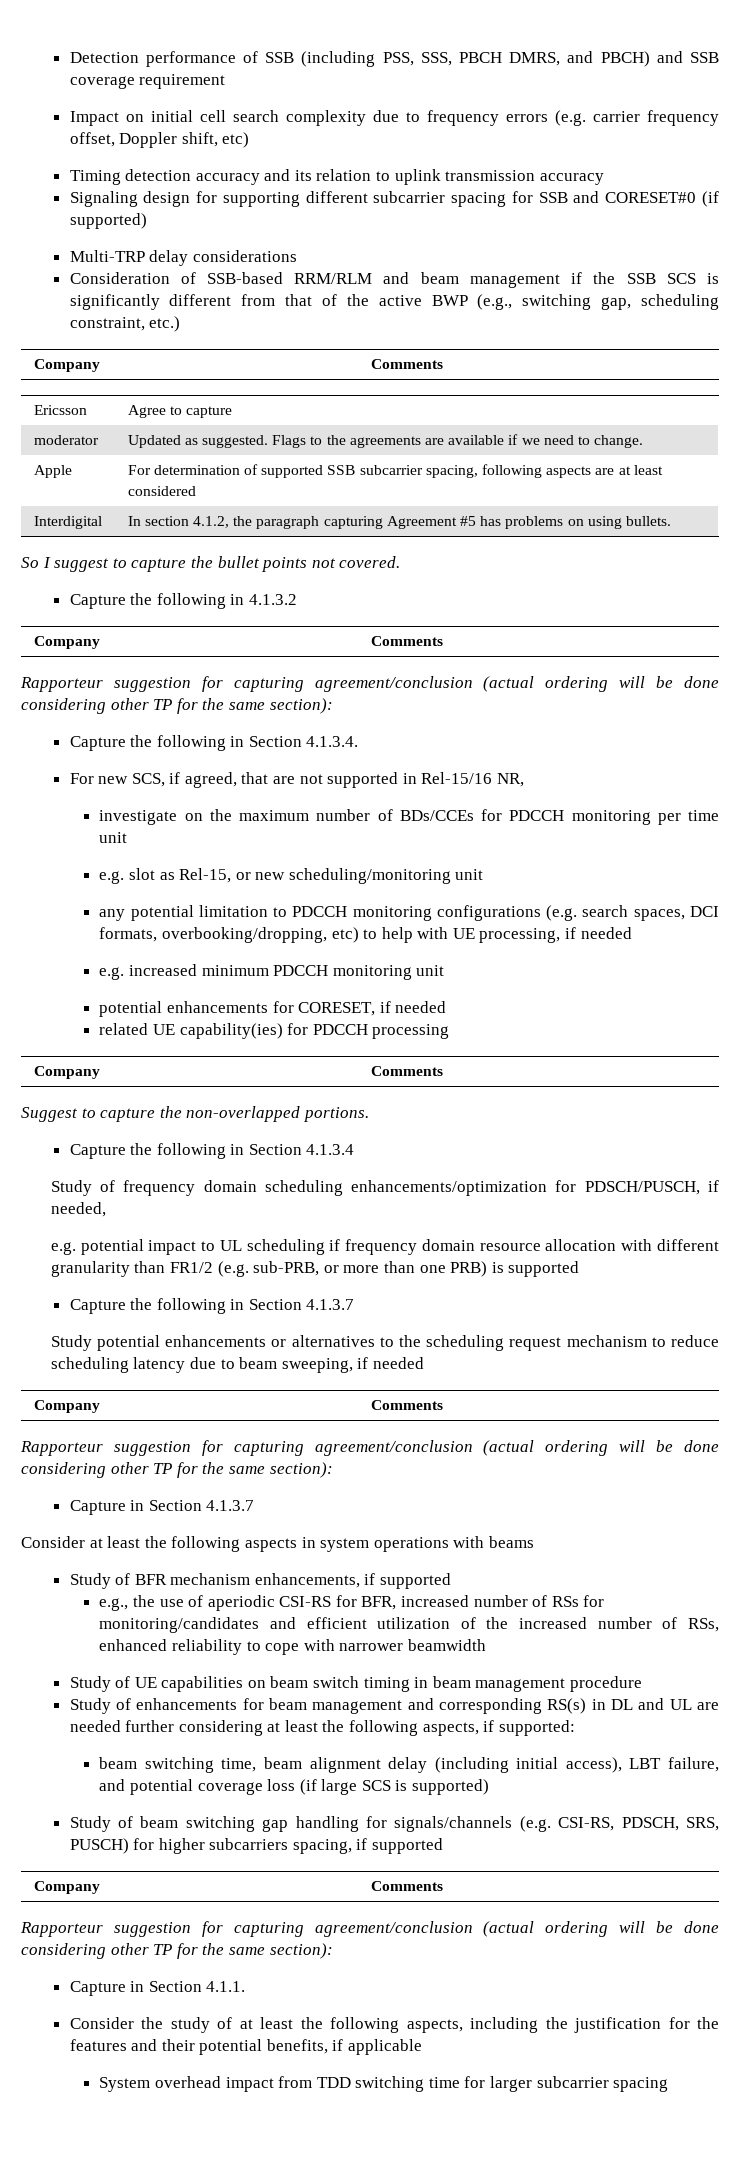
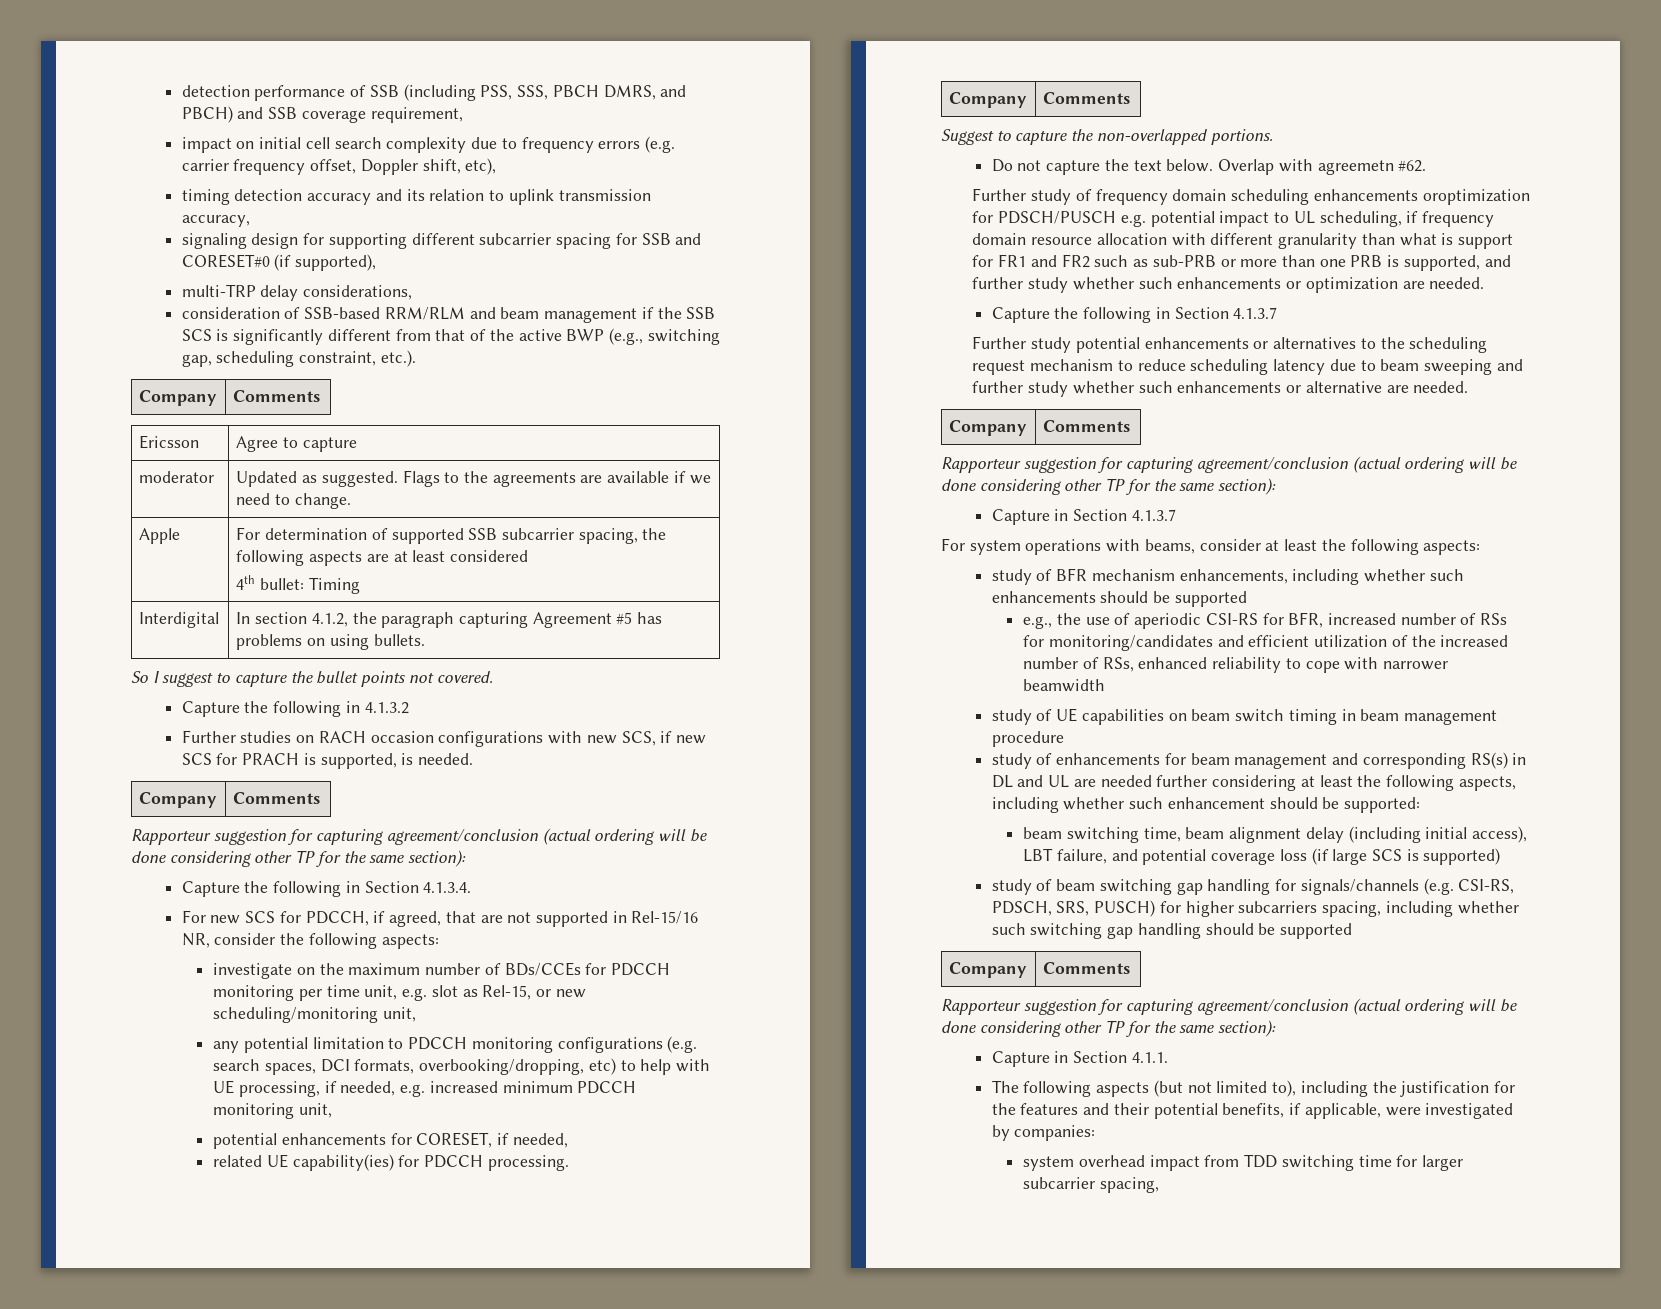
- Detection performance of SSB (including PSS, SSS, PBCH DMRS, and PBCH) and SSB coverage requirement
- Impact on initial cell search complexity due to frequency errors (e.g. carrier frequency offset, Doppler shift, etc)
- Timing detection accuracy and its relation to uplink transmission accuracy
- Signaling design for supporting different subcarrier spacing for SSB and CORESET#0 (if supported)
- Multi-TRP delay considerations
- Consideration of SSB-based RRM/RLM and beam management if the SSB SCS is significantly different from that of the active BWP (e.g., switching gap, scheduling constraint, etc.)
+ detection performance of SSB (including PSS, SSS, PBCH DMRS, and PBCH) and SSB coverage requirement,
+ impact on initial cell search complexity due to frequency errors (e.g. carrier frequency offset, Doppler shift, etc),
+ timing detection accuracy and its relation to uplink transmission accuracy,
+ signaling design for supporting different subcarrier spacing for SSB and CORESET#0 (if supported),
+ multi-TRP delay considerations,
+ consideration of SSB-based RRM/RLM and beam management if the SSB SCS is significantly different from that of the active BWP (e.g., switching gap, scheduling constraint, etc.).
- Apple | For determination of supported SSB subcarrier spacing, following aspects are at least considered
+ Apple | For determination of supported SSB subcarrier spacing, the following aspects are at least considered
+ 4th bullet: Timing
+ Further studies on RACH occasion configurations with new SCS, if new SCS for PRACH is supported, is needed.
- For new SCS, if agreed, that are not supported in Rel-15/16 NR,
+ For new SCS for PDCCH, if agreed, that are not supported in Rel-15/16 NR, consider the following aspects:
- investigate on the maximum number of BDs/CCEs for PDCCH monitoring per time unit
- e.g. slot as Rel-15, or new scheduling/monitoring unit
+ investigate on the maximum number of BDs/CCEs for PDCCH monitoring per time unit, e.g. slot as Rel-15, or new scheduling/monitoring unit,
- any potential limitation to PDCCH monitoring configurations (e.g. search spaces, DCI formats, overbooking/dropping, etc) to help with UE processing, if needed
- e.g. increased minimum PDCCH monitoring unit
+ any potential limitation to PDCCH monitoring configurations (e.g. search spaces, DCI formats, overbooking/dropping, etc) to help with UE processing, if needed, e.g. increased minimum PDCCH monitoring unit,
- potential enhancements for CORESET, if needed
+ potential enhancements for CORESET, if needed,
- related UE capability(ies) for PDCCH processing
+ related UE capability(ies) for PDCCH processing.
- Capture the following in Section 4.1.3.4
- Study of frequency domain scheduling enhancements/optimization for PDSCH/PUSCH, if needed,
- e.g. potential impact to UL scheduling if frequency domain resource allocation with different granularity than FR1/2 (e.g. sub-PRB, or more than one PRB) is supported
+ Do not capture the text below. Overlap with agreemetn #62.
+ Further study of frequency domain scheduling enhancements oroptimization for PDSCH/PUSCH e.g. potential impact to UL scheduling, if frequency domain resource allocation with different granularity than what is support for FR1 and FR2 such as sub-PRB or more than one PRB is supported, and further study whether such enhancements or optimization are needed.
- Study potential enhancements or alternatives to the scheduling request mechanism to reduce scheduling latency due to beam sweeping, if needed
+ Further study potential enhancements or alternatives to the scheduling request mechanism to reduce scheduling latency due to beam sweeping and further study whether such enhancements or alternative are needed.
- Consider at least the following aspects in system operations with beams
- Study of BFR mechanism enhancements, if supported
+ For system operations with beams, consider at least the following aspects:
+ study of BFR mechanism enhancements, including whether such enhancements should be supported
- Study of UE capabilities on beam switch timing in beam management procedure
+ study of UE capabilities on beam switch timing in beam management procedure
- Study of enhancements for beam management and corresponding RS(s) in DL and UL are needed further considering at least the following aspects, if supported:
+ study of enhancements for beam management and corresponding RS(s) in DL and UL are needed further considering at least the following aspects, including whether such enhancement should be supported:
- Study of beam switching gap handling for signals/channels (e.g. CSI-RS, PDSCH, SRS, PUSCH) for higher subcarriers spacing, if supported
+ study of beam switching gap handling for signals/channels (e.g. CSI-RS, PDSCH, SRS, PUSCH) for higher subcarriers spacing, including whether such switching gap handling should be supported
- Consider the study of at least the following aspects, including the justification for the features and their potential benefits, if applicable
- System overhead impact from TDD switching time for larger subcarrier spacing
+ The following aspects (but not limited to), including the justification for the features and their potential benefits, if applicable, were investigated by companies:
+ system overhead impact from TDD switching time for larger subcarrier spacing,

